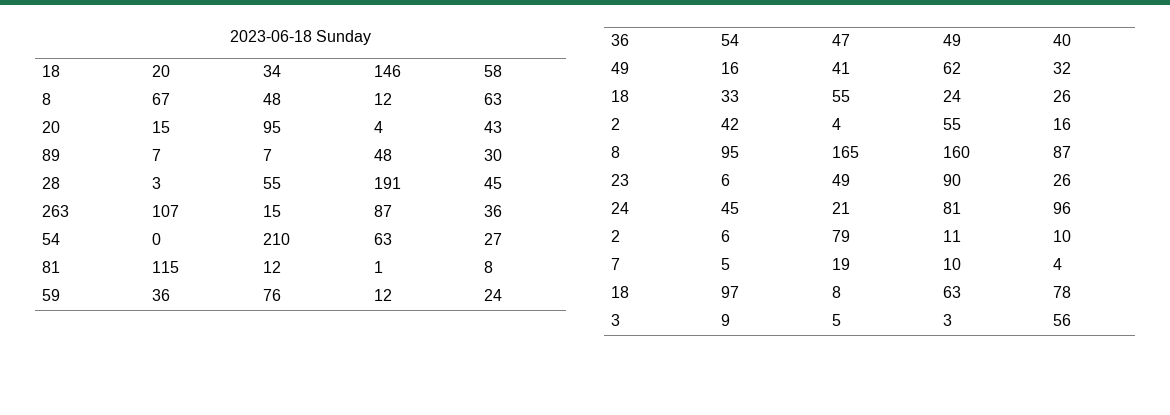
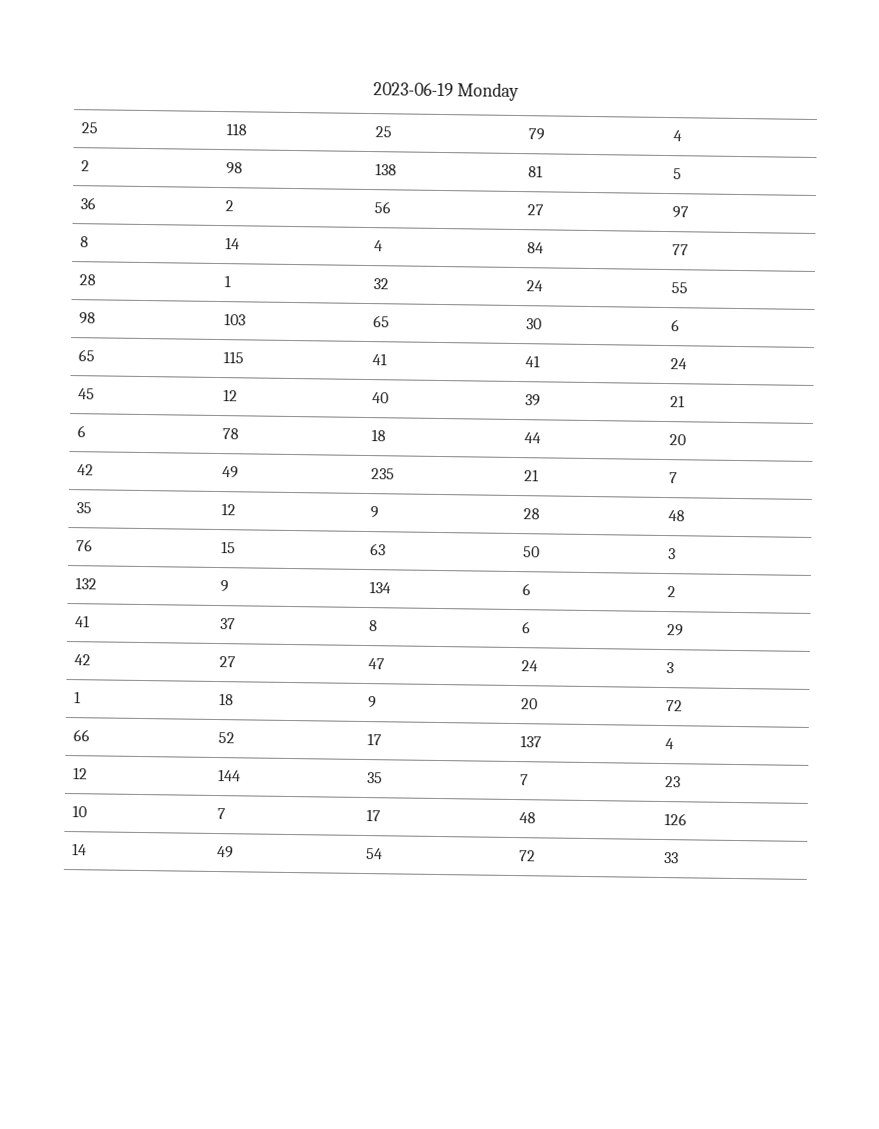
- 2023-06-18 Sunday
- 18 | 20 | 34 | 146 | 58
- 8 | 67 | 48 | 12 | 63
- 20 | 15 | 95 | 4 | 43
- 89 | 7 | 7 | 48 | 30
- 28 | 3 | 55 | 191 | 45
- 263 | 107 | 15 | 87 | 36
- 54 | 0 | 210 | 63 | 27
- 81 | 115 | 12 | 1 | 8
- 59 | 36 | 76 | 12 | 24
- 36 | 54 | 47 | 49 | 40
- 49 | 16 | 41 | 62 | 32
- 18 | 33 | 55 | 24 | 26
- 2 | 42 | 4 | 55 | 16
- 8 | 95 | 165 | 160 | 87
- 23 | 6 | 49 | 90 | 26
- 24 | 45 | 21 | 81 | 96
- 2 | 6 | 79 | 11 | 10
- 7 | 5 | 19 | 10 | 4
- 18 | 97 | 8 | 63 | 78
- 3 | 9 | 5 | 3 | 56
+ 2023-06-19 Monday
+ 25 | 118 | 25 | 79 | 4
+ 2 | 98 | 138 | 81 | 5
+ 36 | 2 | 56 | 27 | 97
+ 8 | 14 | 4 | 84 | 77
+ 28 | 1 | 32 | 24 | 55
+ 98 | 103 | 65 | 30 | 6
+ 65 | 115 | 41 | 41 | 24
+ 45 | 12 | 40 | 39 | 21
+ 6 | 78 | 18 | 44 | 20
+ 42 | 49 | 235 | 21 | 7
+ 35 | 12 | 9 | 28 | 48
+ 76 | 15 | 63 | 50 | 3
+ 132 | 9 | 134 | 6 | 2
+ 41 | 37 | 8 | 6 | 29
+ 42 | 27 | 47 | 24 | 3
+ 1 | 18 | 9 | 20 | 72
+ 66 | 52 | 17 | 137 | 4
+ 12 | 144 | 35 | 7 | 23
+ 10 | 7 | 17 | 48 | 126
+ 14 | 49 | 54 | 72 | 33

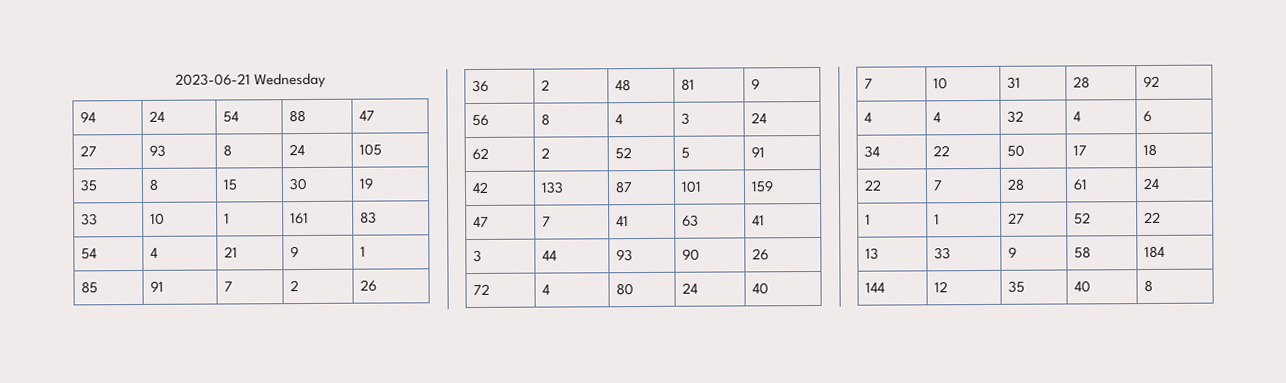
- 2023-06-19 Monday
- 25 | 118 | 25 | 79 | 4
- 2 | 98 | 138 | 81 | 5
- 36 | 2 | 56 | 27 | 97
- 8 | 14 | 4 | 84 | 77
- 28 | 1 | 32 | 24 | 55
- 98 | 103 | 65 | 30 | 6
- 65 | 115 | 41 | 41 | 24
- 45 | 12 | 40 | 39 | 21
- 6 | 78 | 18 | 44 | 20
- 42 | 49 | 235 | 21 | 7
- 35 | 12 | 9 | 28 | 48
- 76 | 15 | 63 | 50 | 3
- 132 | 9 | 134 | 6 | 2
- 41 | 37 | 8 | 6 | 29
- 42 | 27 | 47 | 24 | 3
- 1 | 18 | 9 | 20 | 72
- 66 | 52 | 17 | 137 | 4
- 12 | 144 | 35 | 7 | 23
- 10 | 7 | 17 | 48 | 126
- 14 | 49 | 54 | 72 | 33
+ 2023-06-21 Wednesday
+ 94 | 24 | 54 | 88 | 47
+ 27 | 93 | 8 | 24 | 105
+ 35 | 8 | 15 | 30 | 19
+ 33 | 10 | 1 | 161 | 83
+ 54 | 4 | 21 | 9 | 1
+ 85 | 91 | 7 | 2 | 26
+ 36 | 2 | 48 | 81 | 9
+ 56 | 8 | 4 | 3 | 24
+ 62 | 2 | 52 | 5 | 91
+ 42 | 133 | 87 | 101 | 159
+ 47 | 7 | 41 | 63 | 41
+ 3 | 44 | 93 | 90 | 26
+ 72 | 4 | 80 | 24 | 40
+ 7 | 10 | 31 | 28 | 92
+ 4 | 4 | 32 | 4 | 6
+ 34 | 22 | 50 | 17 | 18
+ 22 | 7 | 28 | 61 | 24
+ 1 | 1 | 27 | 52 | 22
+ 13 | 33 | 9 | 58 | 184
+ 144 | 12 | 35 | 40 | 8

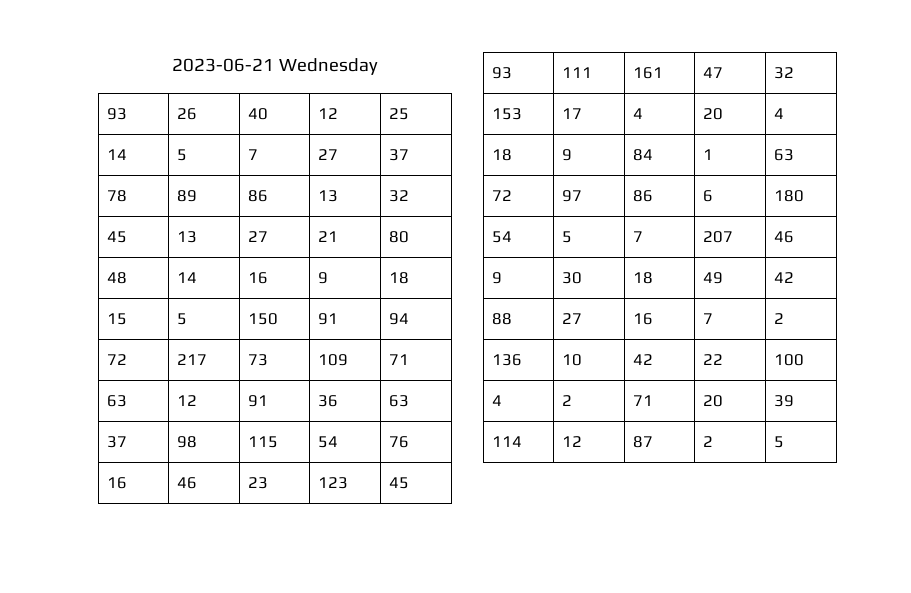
- 94 | 24 | 54 | 88 | 47
- 27 | 93 | 8 | 24 | 105
- 35 | 8 | 15 | 30 | 19
- 33 | 10 | 1 | 161 | 83
- 54 | 4 | 21 | 9 | 1
- 85 | 91 | 7 | 2 | 26
- 36 | 2 | 48 | 81 | 9
- 56 | 8 | 4 | 3 | 24
- 62 | 2 | 52 | 5 | 91
- 42 | 133 | 87 | 101 | 159
- 47 | 7 | 41 | 63 | 41
- 3 | 44 | 93 | 90 | 26
- 72 | 4 | 80 | 24 | 40
- 7 | 10 | 31 | 28 | 92
- 4 | 4 | 32 | 4 | 6
- 34 | 22 | 50 | 17 | 18
- 22 | 7 | 28 | 61 | 24
- 1 | 1 | 27 | 52 | 22
- 13 | 33 | 9 | 58 | 184
- 144 | 12 | 35 | 40 | 8
+ 93 | 26 | 40 | 12 | 25
+ 14 | 5 | 7 | 27 | 37
+ 78 | 89 | 86 | 13 | 32
+ 45 | 13 | 27 | 21 | 80
+ 48 | 14 | 16 | 9 | 18
+ 15 | 5 | 150 | 91 | 94
+ 72 | 217 | 73 | 109 | 71
+ 63 | 12 | 91 | 36 | 63
+ 37 | 98 | 115 | 54 | 76
+ 16 | 46 | 23 | 123 | 45
+ 93 | 111 | 161 | 47 | 32
+ 153 | 17 | 4 | 20 | 4
+ 18 | 9 | 84 | 1 | 63
+ 72 | 97 | 86 | 6 | 180
+ 54 | 5 | 7 | 207 | 46
+ 9 | 30 | 18 | 49 | 42
+ 88 | 27 | 16 | 7 | 2
+ 136 | 10 | 42 | 22 | 100
+ 4 | 2 | 71 | 20 | 39
+ 114 | 12 | 87 | 2 | 5

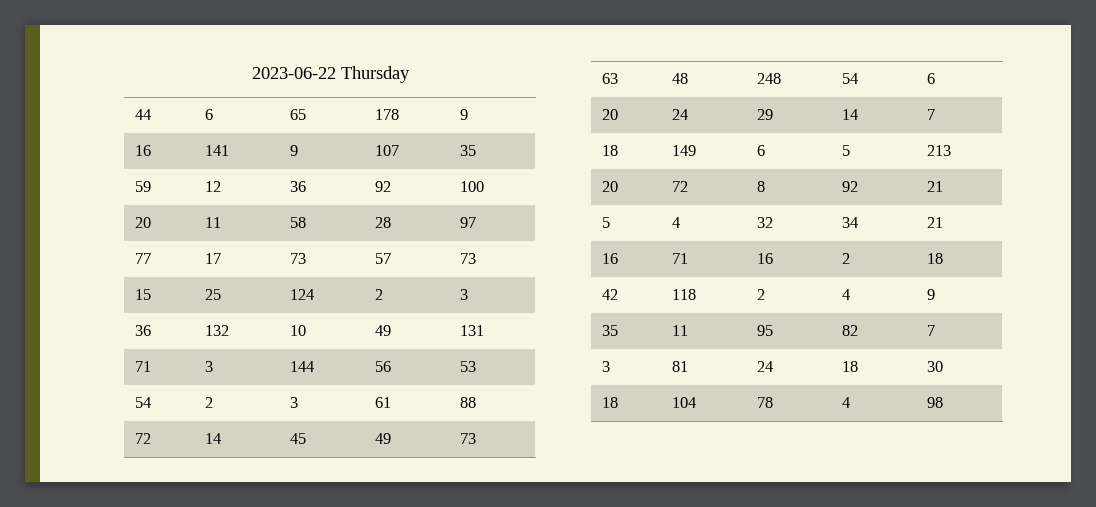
- 2023-06-21 Wednesday
- 93 | 26 | 40 | 12 | 25
- 14 | 5 | 7 | 27 | 37
- 78 | 89 | 86 | 13 | 32
- 45 | 13 | 27 | 21 | 80
- 48 | 14 | 16 | 9 | 18
+ 2023-06-22 Thursday
+ 44 | 6 | 65 | 178 | 9
+ 16 | 141 | 9 | 107 | 35
+ 59 | 12 | 36 | 92 | 100
+ 20 | 11 | 58 | 28 | 97
+ 77 | 17 | 73 | 57 | 73
+ 15 | 25 | 124 | 2 | 3
+ 36 | 132 | 10 | 49 | 131
+ 71 | 3 | 144 | 56 | 53
+ 54 | 2 | 3 | 61 | 88
+ 72 | 14 | 45 | 49 | 73
+ 63 | 48 | 248 | 54 | 6
+ 20 | 24 | 29 | 14 | 7
+ 18 | 149 | 6 | 5 | 213
+ 20 | 72 | 8 | 92 | 21
+ 5 | 4 | 32 | 34 | 21
+ 16 | 71 | 16 | 2 | 18
- 15 | 5 | 150 | 91 | 94
- 72 | 217 | 73 | 109 | 71
- 63 | 12 | 91 | 36 | 63
- 37 | 98 | 115 | 54 | 76
- 16 | 46 | 23 | 123 | 45
- 93 | 111 | 161 | 47 | 32
- 153 | 17 | 4 | 20 | 4
- 18 | 9 | 84 | 1 | 63
- 72 | 97 | 86 | 6 | 180
- 54 | 5 | 7 | 207 | 46
- 9 | 30 | 18 | 49 | 42
- 88 | 27 | 16 | 7 | 2
- 136 | 10 | 42 | 22 | 100
- 4 | 2 | 71 | 20 | 39
- 114 | 12 | 87 | 2 | 5
+ 42 | 118 | 2 | 4 | 9
+ 35 | 11 | 95 | 82 | 7
+ 3 | 81 | 24 | 18 | 30
+ 18 | 104 | 78 | 4 | 98

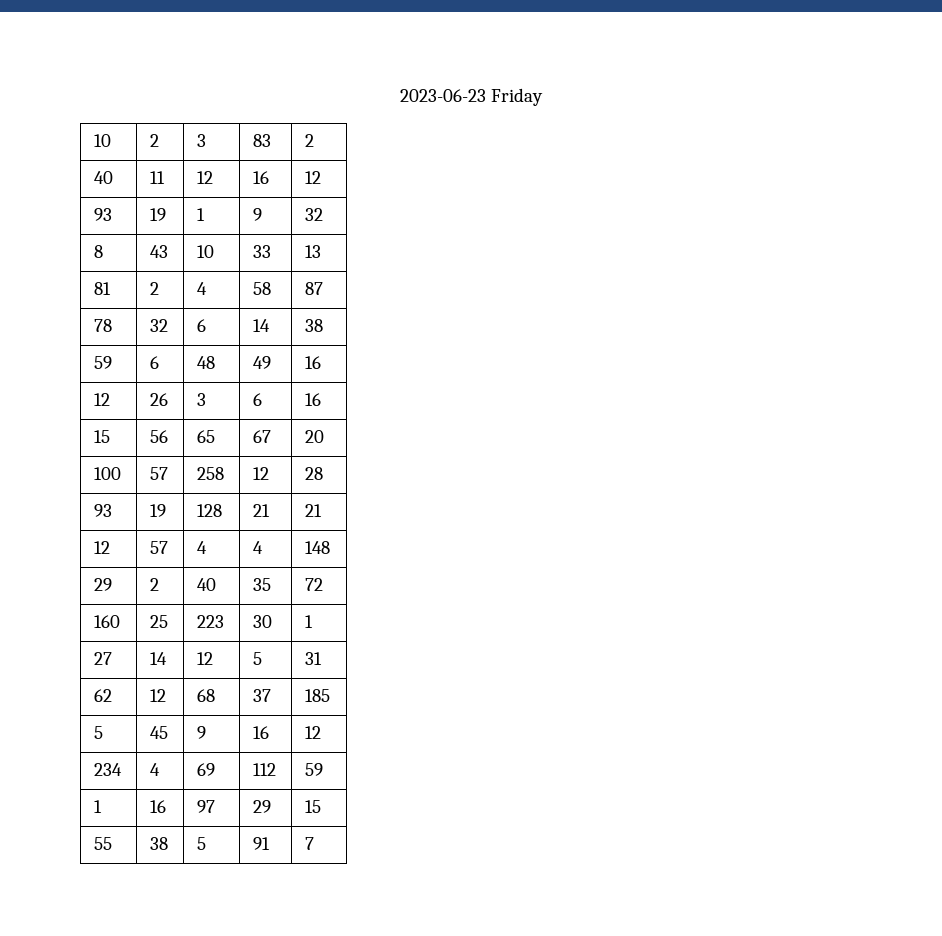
- 2023-06-22 Thursday
- 44 | 6 | 65 | 178 | 9
- 16 | 141 | 9 | 107 | 35
- 59 | 12 | 36 | 92 | 100
- 20 | 11 | 58 | 28 | 97
- 77 | 17 | 73 | 57 | 73
- 15 | 25 | 124 | 2 | 3
- 36 | 132 | 10 | 49 | 131
- 71 | 3 | 144 | 56 | 53
- 54 | 2 | 3 | 61 | 88
- 72 | 14 | 45 | 49 | 73
- 63 | 48 | 248 | 54 | 6
- 20 | 24 | 29 | 14 | 7
- 18 | 149 | 6 | 5 | 213
- 20 | 72 | 8 | 92 | 21
- 5 | 4 | 32 | 34 | 21
- 16 | 71 | 16 | 2 | 18
- 42 | 118 | 2 | 4 | 9
- 35 | 11 | 95 | 82 | 7
- 3 | 81 | 24 | 18 | 30
- 18 | 104 | 78 | 4 | 98
+ 2023-06-23 Friday
+ 10 | 2 | 3 | 83 | 2
+ 40 | 11 | 12 | 16 | 12
+ 93 | 19 | 1 | 9 | 32
+ 8 | 43 | 10 | 33 | 13
+ 81 | 2 | 4 | 58 | 87
+ 78 | 32 | 6 | 14 | 38
+ 59 | 6 | 48 | 49 | 16
+ 12 | 26 | 3 | 6 | 16
+ 15 | 56 | 65 | 67 | 20
+ 100 | 57 | 258 | 12 | 28
+ 93 | 19 | 128 | 21 | 21
+ 12 | 57 | 4 | 4 | 148
+ 29 | 2 | 40 | 35 | 72
+ 160 | 25 | 223 | 30 | 1
+ 27 | 14 | 12 | 5 | 31
+ 62 | 12 | 68 | 37 | 185
+ 5 | 45 | 9 | 16 | 12
+ 234 | 4 | 69 | 112 | 59
+ 1 | 16 | 97 | 29 | 15
+ 55 | 38 | 5 | 91 | 7

